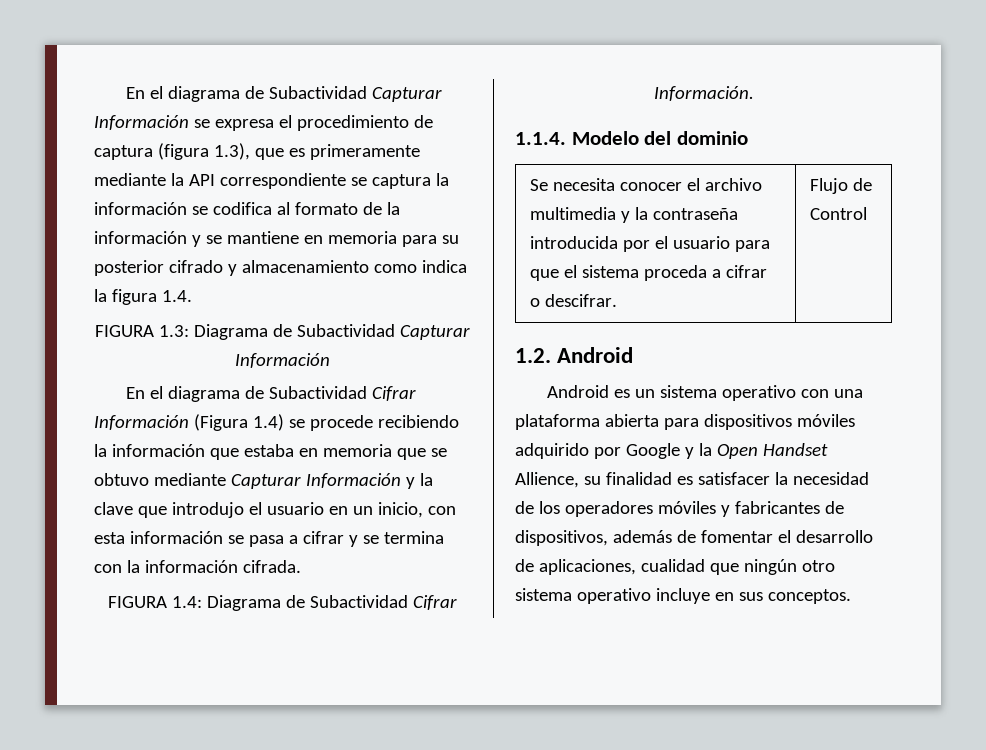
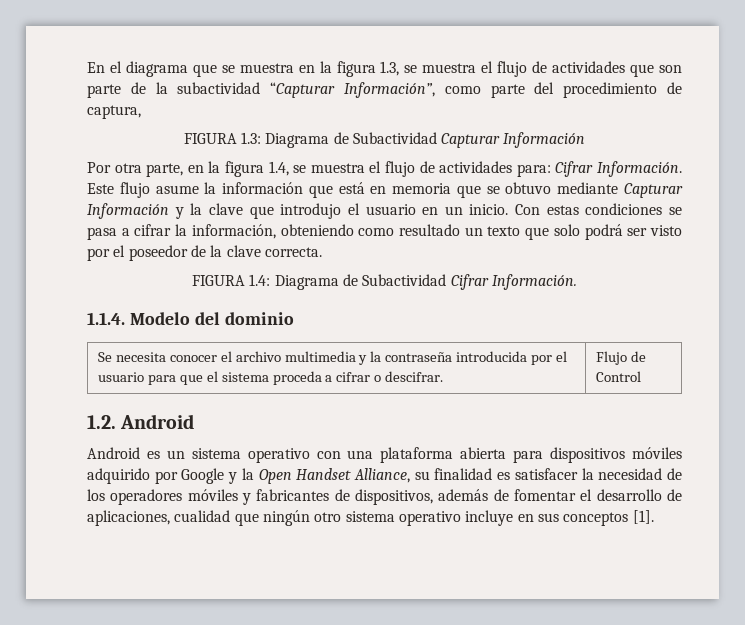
- En el diagrama de Subactividad Capturar Información se expresa el procedimiento de captura (figura 1.3), que es primeramente mediante la API correspondiente se captura la información se codifica al formato de la información y se mantiene en memoria para su posterior cifrado y almacenamiento como indica la figura 1.4.
+ En el diagrama que se muestra en la figura 1.3, se muestra el flujo de actividades que son parte de la subactividad “Capturar Información”, como parte del procedimiento de captura,
- En el diagrama de Subactividad Cifrar Información (Figura 1.4) se procede recibiendo la información que estaba en memoria que se obtuvo mediante Capturar Información y la clave que introdujo el usuario en un inicio, con esta información se pasa a cifrar y se termina con la información cifrada.
+ Por otra parte, en la figura 1.4, se muestra el flujo de actividades para: Cifrar Información. Este flujo asume la información que está en memoria que se obtuvo mediante Capturar Información y la clave que introdujo el usuario en un inicio. Con estas condiciones se pasa a cifrar la información, obteniendo como resultado un texto que solo podrá ser visto por el poseedor de la clave correcta.
- Android es un sistema operativo con una plataforma abierta para dispositivos móviles adquirido por Google y la Open Handset Allience, su finalidad es satisfacer la necesidad de los operadores móviles y fabricantes de dispositivos, además de fomentar el desarrollo de aplicaciones, cualidad que ningún otro sistema operativo incluye en sus conceptos.
+ Android es un sistema operativo con una plataforma abierta para dispositivos móviles adquirido por Google y la Open Handset Alliance, su finalidad es satisfacer la necesidad de los operadores móviles y fabricantes de dispositivos, además de fomentar el desarrollo de aplicaciones, cualidad que ningún otro sistema operativo incluye en sus conceptos [1].

